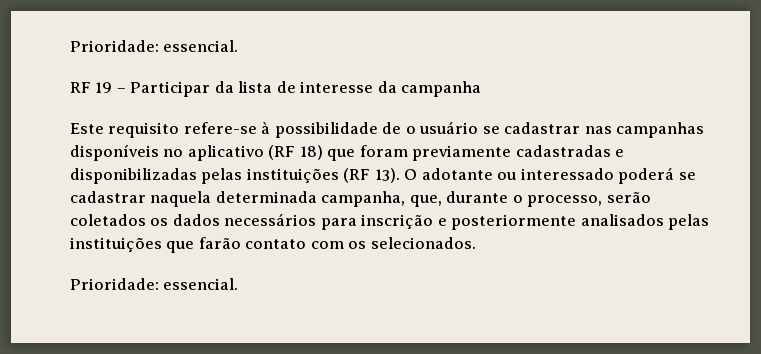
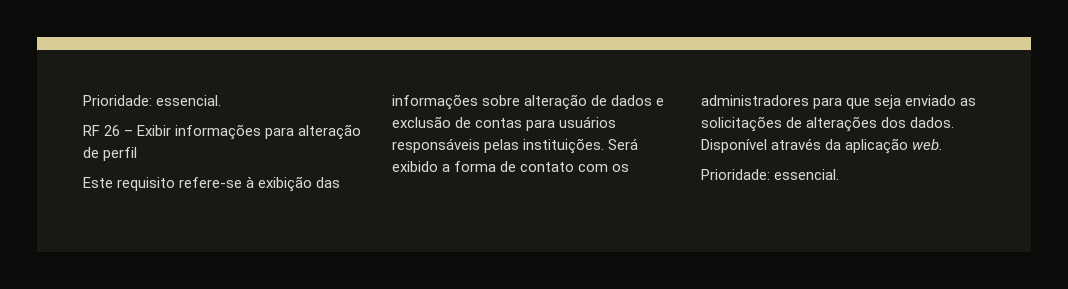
- RF 19 – Participar da lista de interesse da campanha
- Este requisito refere-se à possibilidade de o usuário se cadastrar nas campanhas disponíveis no aplicativo (RF 18) que foram previamente cadastradas e disponibilizadas pelas instituições (RF 13). O adotante ou interessado poderá se cadastrar naquela determinada campanha, que, durante o processo, serão coletados os dados necessários para inscrição e posteriormente analisados pelas instituições que farão contato com os selecionados.
+ RF 26 – Exibir informações para alteração de perfil
+ Este requisito refere-se à exibição das informações sobre alteração de dados e exclusão de contas para usuários responsáveis pelas instituições. Será exibido a forma de contato com os administradores para que seja enviado as solicitações de alterações dos dados. Disponível através da aplicação web.

